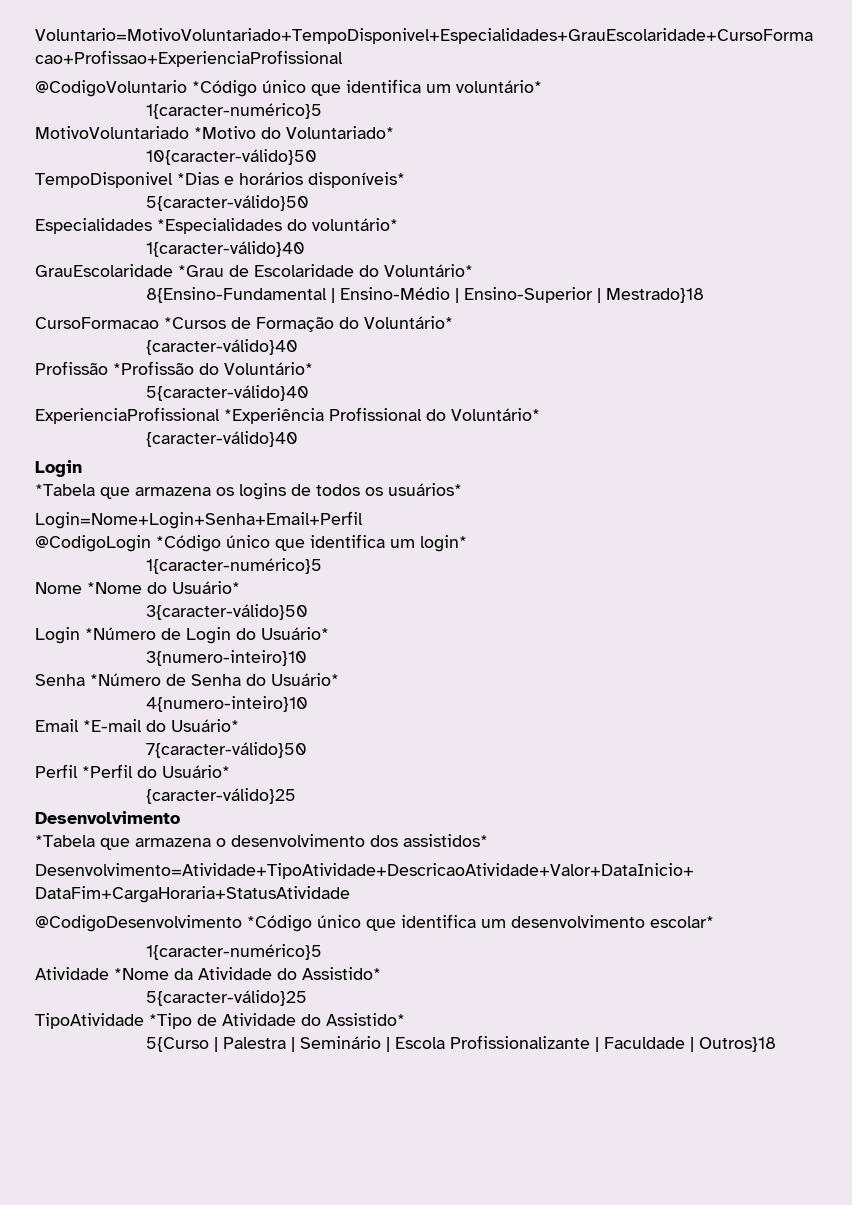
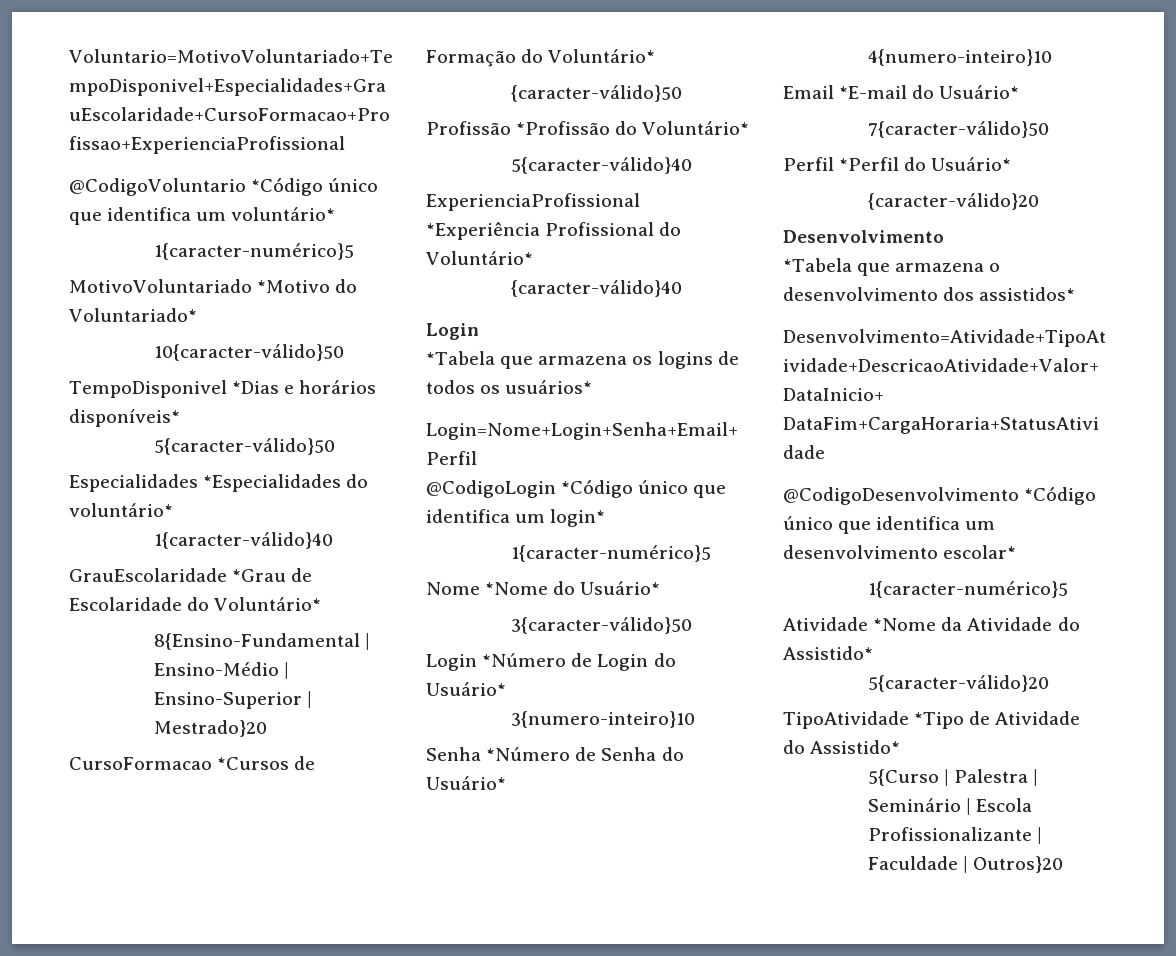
- 8{Ensino-Fundamental | Ensino-Médio | Ensino-Superior | Mestrado}18
+ 8{Ensino-Fundamental | Ensino-Médio | Ensino-Superior | Mestrado}20
  CursoFormacao *Cursos de Formação do Voluntário*
- {caracter-válido}40
+ {caracter-válido}50
- {caracter-válido}25
+ {caracter-válido}20
- 5{caracter-válido}25
+ 5{caracter-válido}20
- 5{Curso | Palestra | Seminário | Escola Profissionalizante | Faculdade | Outros}18
+ 5{Curso | Palestra | Seminário | Escola Profissionalizante | Faculdade | Outros}20

